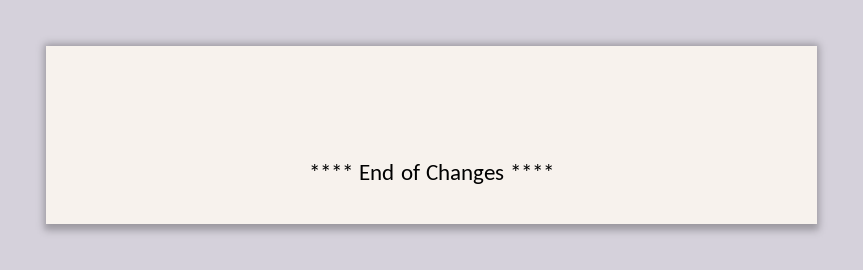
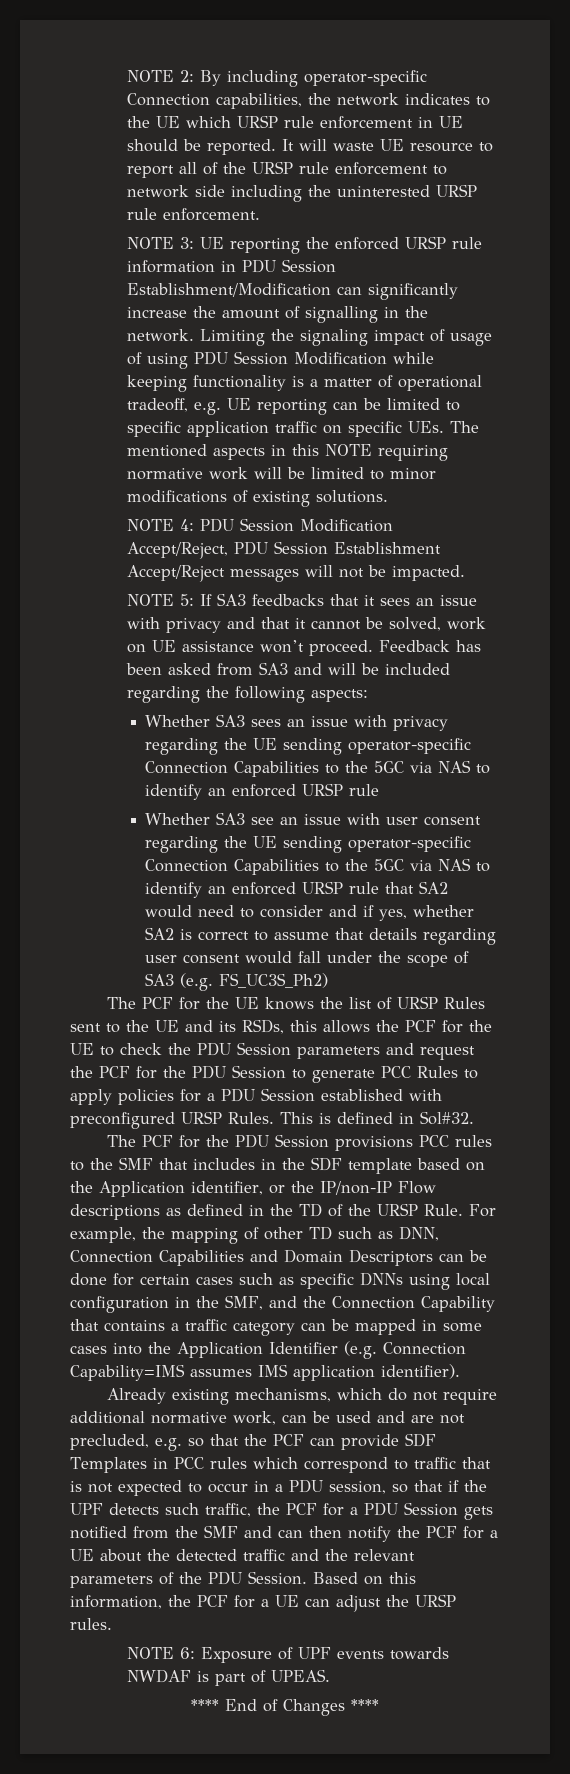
+ NOTE 2: By including operator-specific Connection capabilities, the network indicates to the UE which URSP rule enforcement in UE should be reported. It will waste UE resource to report all of the URSP rule enforcement to network side including the uninterested URSP rule enforcement.
+ NOTE 3: UE reporting the enforced URSP rule information in PDU Session Establishment/Modification can significantly increase the amount of signalling in the network. Limiting the signaling impact of usage of using PDU Session Modification while keeping functionality is a matter of operational tradeoff, e.g. UE reporting can be limited to specific application traffic on specific UEs. The mentioned aspects in this NOTE requiring normative work will be limited to minor modifications of existing solutions.
+ NOTE 4: PDU Session Modification Accept/Reject, PDU Session Establishment Accept/Reject messages will not be impacted.
+ NOTE 5: If SA3 feedbacks that it sees an issue with privacy and that it cannot be solved, work on UE assistance won’t proceed. Feedback has been asked from SA3 and will be included regarding the following aspects:
+ Whether SA3 sees an issue with privacy regarding the UE sending operator-specific Connection Capabilities to the 5GC via NAS to identify an enforced URSP rule
+ Whether SA3 see an issue with user consent regarding the UE sending operator-specific Connection Capabilities to the 5GC via NAS to identify an enforced URSP rule that SA2 would need to consider and if yes, whether SA2 is correct to assume that details regarding user consent would fall under the scope of SA3 (e.g. FS_UC3S_Ph2)
+ The PCF for the UE knows the list of URSP Rules sent to the UE and its RSDs, this allows the PCF for the UE to check the PDU Session parameters and request the PCF for the PDU Session to generate PCC Rules to apply policies for a PDU Session established with preconfigured URSP Rules. This is defined in Sol#32.
+ The PCF for the PDU Session provisions PCC rules to the SMF that includes in the SDF template based on the Application identifier, or the IP/non-IP Flow descriptions as defined in the TD of the URSP Rule. For example, the mapping of other TD such as DNN, Connection Capabilities and Domain Descriptors can be done for certain cases such as specific DNNs using local configuration in the SMF, and the Connection Capability that contains a traffic category can be mapped in some cases into the Application Identifier (e.g. Connection Capability=IMS assumes IMS application identifier).
+ Already existing mechanisms, which do not require additional normative work, can be used and are not precluded, e.g. so that the PCF can provide SDF Templates in PCC rules which correspond to traffic that is not expected to occur in a PDU session, so that if the UPF detects such traffic, the PCF for a PDU Session gets notified from the SMF and can then notify the PCF for a UE about the detected traffic and the relevant parameters of the PDU Session. Based on this information, the PCF for a UE can adjust the URSP rules.
+ NOTE 6: Exposure of UPF events towards NWDAF is part of UPEAS.

